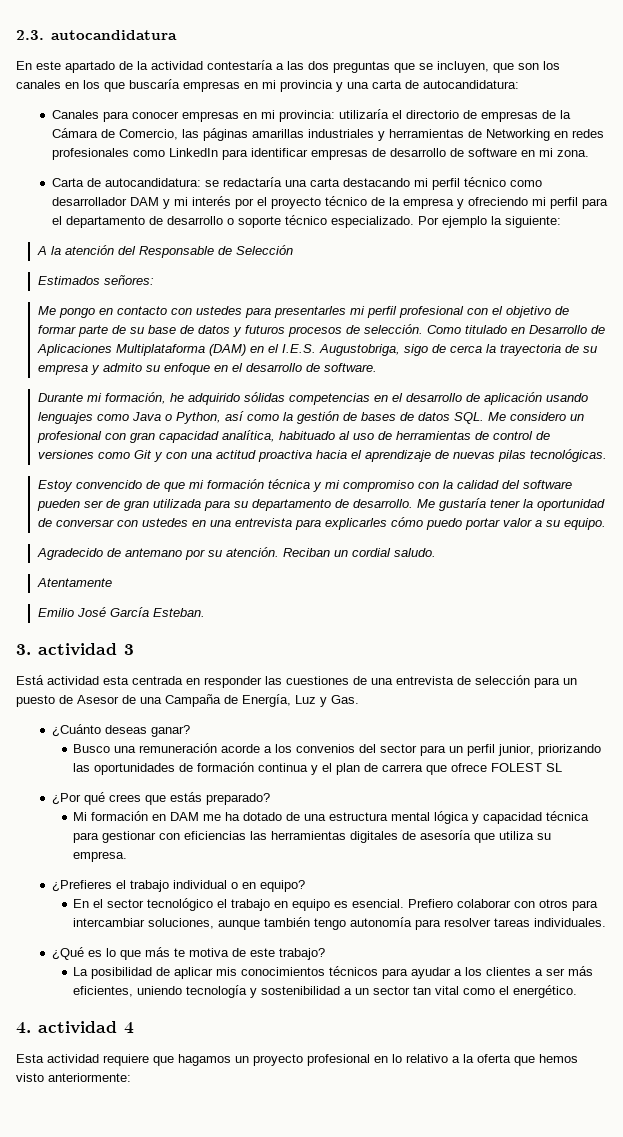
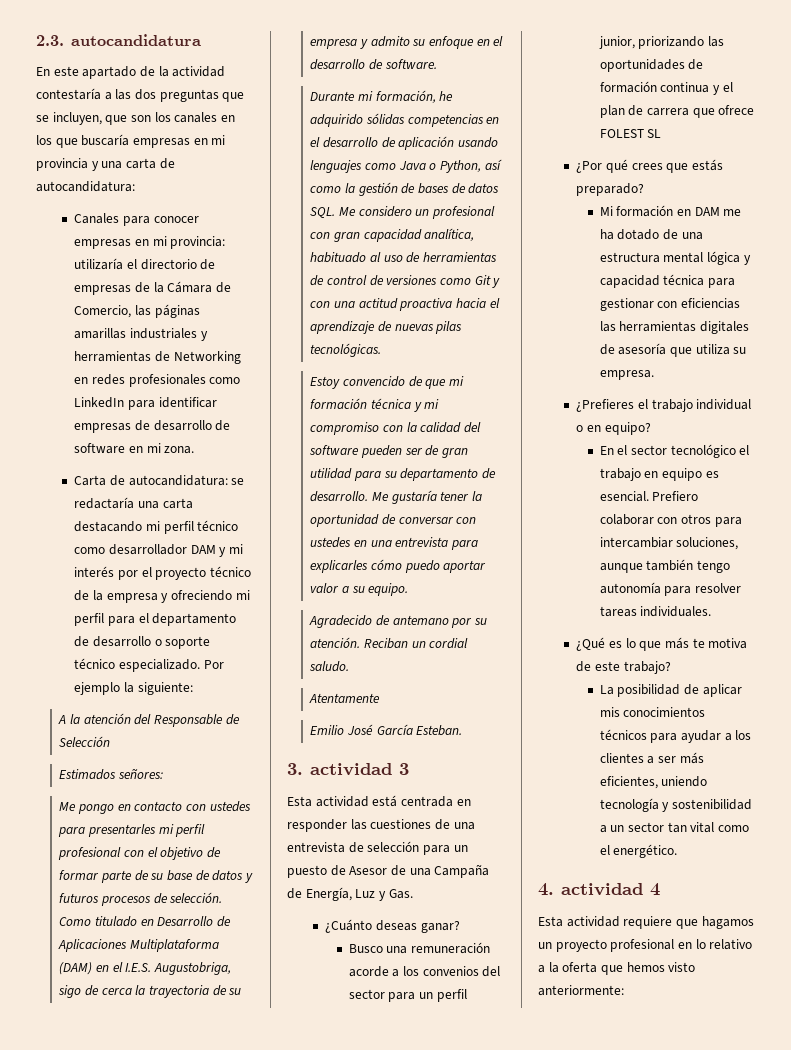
- Estoy convencido de que mi formación técnica y mi compromiso con la calidad del software pueden ser de gran utilizada para su departamento de desarrollo.
+ Estoy convencido de que mi formación técnica y mi compromiso con la calidad del software pueden ser de gran utilidad para su departamento de desarrollo.
- Me gustaría tener la oportunidad de conversar con ustedes en una entrevista para explicarles cómo puedo portar valor a su equipo.
+ Me gustaría tener la oportunidad de conversar con ustedes en una entrevista para explicarles cómo puedo aportar valor a su equipo.
- Está actividad esta centrada en responder las cuestiones de una entrevista de selección para un puesto de Asesor de una Campaña de Energía, Luz y Gas.
+ Esta actividad está centrada en responder las cuestiones de una entrevista de selección para un puesto de Asesor de una Campaña de Energía, Luz y Gas.

